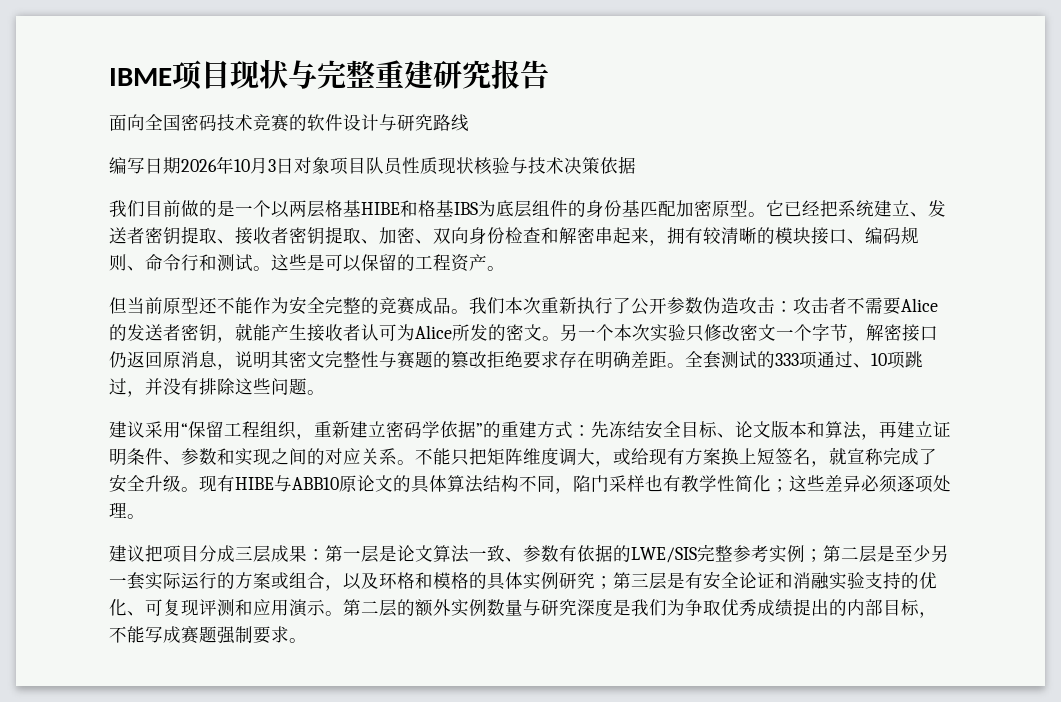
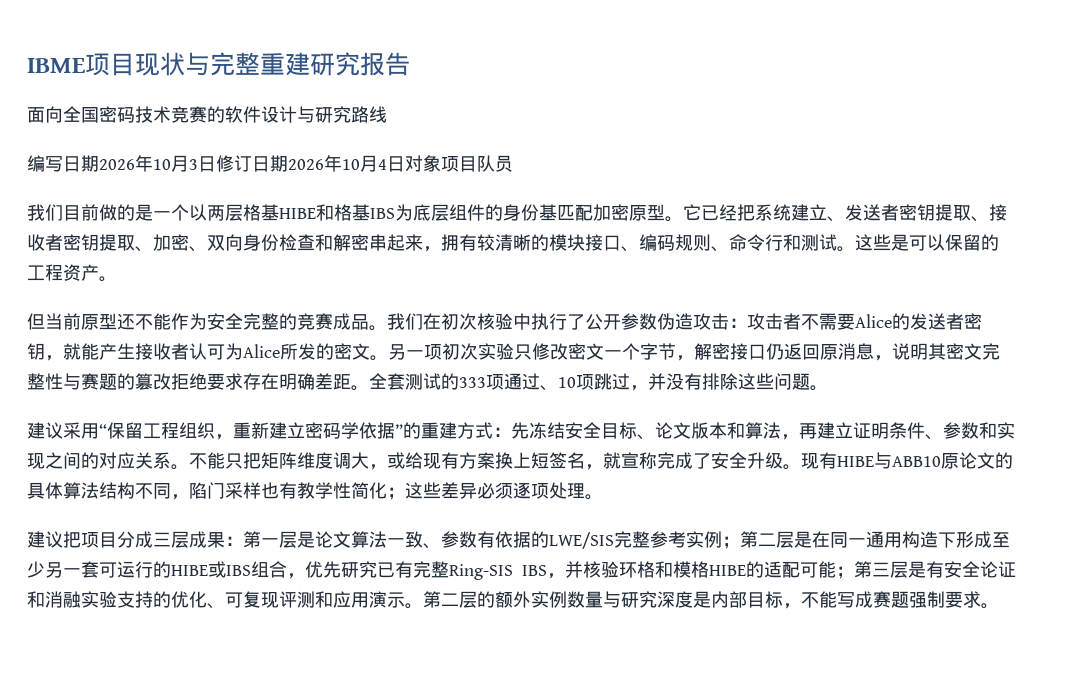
- 编写日期2026年10月3日对象项目队员性质现状核验与技术决策依据
+ 编写日期2026年10月3日修订日期2026年10月4日对象项目队员
- 我们本次重新执行了公开参数伪造攻击：攻击者不需要Alice的发送者密钥，就能产生接收者认可为Alice所发的密文。
+ 我们在初次核验中执行了公开参数伪造攻击：攻击者不需要Alice的发送者密钥，就能产生接收者认可为Alice所发的密文。
- 另一个本次实验只修改密文一个字节，解密接口仍返回原消息，说明其密文完整性与赛题的篡改拒绝要求存在明确差距。
+ 另一项初次实验只修改密文一个字节，解密接口仍返回原消息，说明其密文完整性与赛题的篡改拒绝要求存在明确差距。
- 建议把项目分成三层成果：第一层是论文算法一致、参数有依据的LWE/SIS完整参考实例；第二层是至少另一套实际运行的方案或组合，以及环格和模格的具体实例研究；第三层是有安全论证和消融实验支持的优化、可复现评测和应用演示。
+ 建议把项目分成三层成果：第一层是论文算法一致、参数有依据的LWE/SIS完整参考实例；第二层是在同一通用构造下形成至少另一套可运行的HIBE或IBS组合，优先研究已有完整Ring-SIS IBS，并核验环格和模格HIBE的适配可能；第三层是有安全论证和消融实验支持的优化、可复现评测和应用演示。
- 第二层的额外实例数量与研究深度是我们为争取优秀成绩提出的内部目标，不能写成赛题强制要求。
+ 第二层的额外实例数量与研究深度是内部目标，不能写成赛题强制要求。

